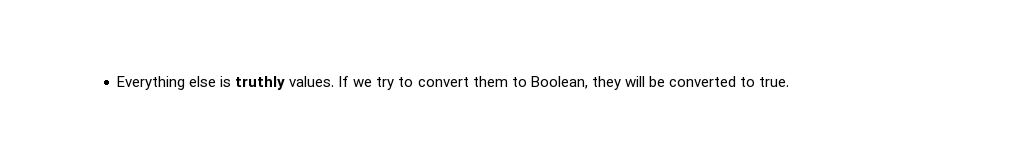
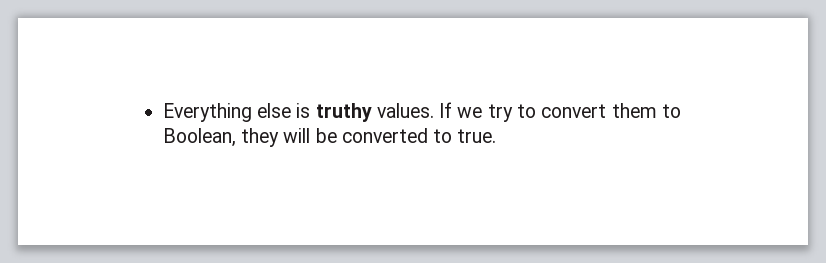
- Everything else is truthly values.
+ Everything else is truthy values.

